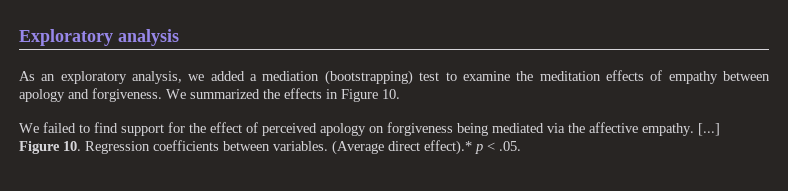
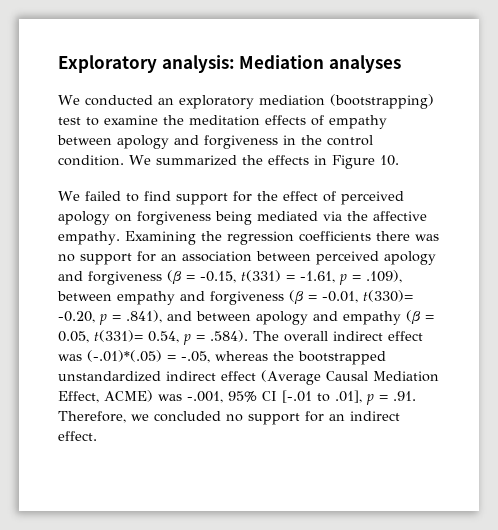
- Exploratory analysis
- As an exploratory analysis, we added a mediation (bootstrapping) test to examine the meditation effects of empathy between apology and forgiveness.
+ Exploratory analysis: Mediation analyses
+ We conducted an exploratory mediation (bootstrapping) test to examine the meditation effects of empathy between apology and forgiveness in the control condition.
- [...]
- Figure 10. Regression coefficients between variables. (Average direct effect).* p < .05.
+ Examining the regression coefficients there was no support for an association between perceived apology and forgiveness (β = -0.15, t(331) = -1.61, p = .109), between empathy and forgiveness (β = -0.01, t(330)= -0.20, p = .841), and between apology and empathy (β = 0.05, t(331)= 0.54, p = .584). The overall indirect effect was (-.01)*(.05) = -.05, whereas the bootstrapped unstandardized indirect effect (Average Causal Mediation Effect, ACME) was -.001, 95% CI [-.01 to .01], p = .91. Therefore, we concluded no support for an indirect effect.

